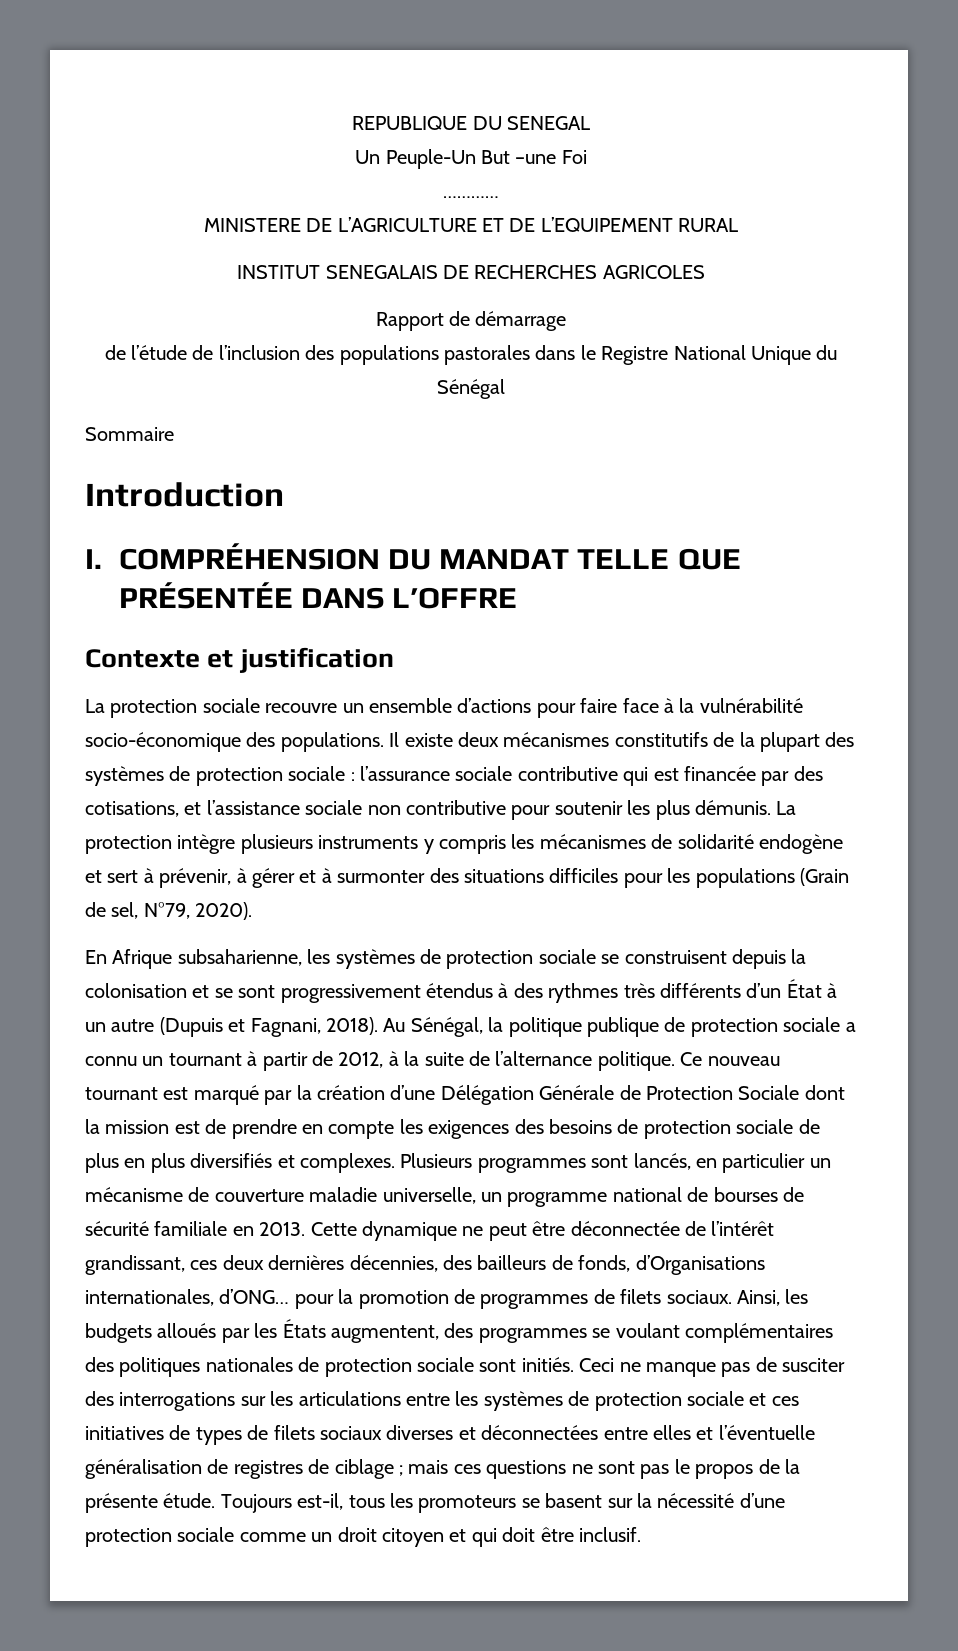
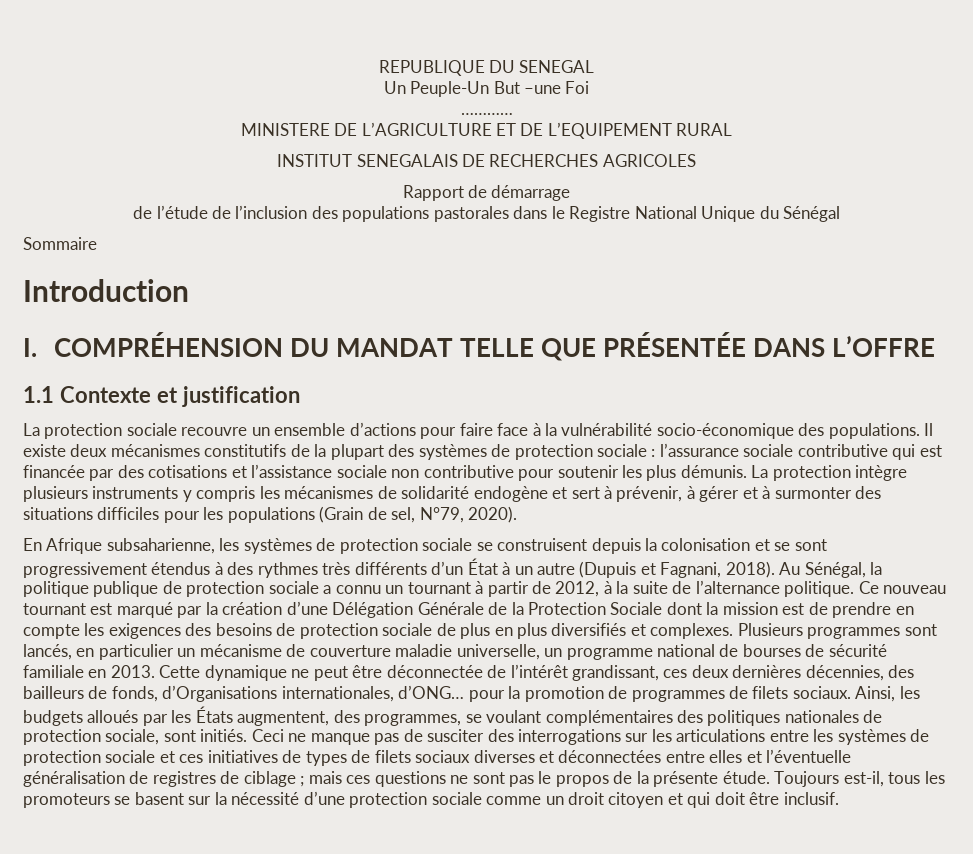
- Contexte et justification
+ 1.1 Contexte et justification
- Il existe deux mécanismes constitutifs de la plupart des systèmes de protection sociale : l’assurance sociale contributive qui est financée par des cotisations, et l’assistance sociale non contributive pour soutenir les plus démunis.
+ Il existe deux mécanismes constitutifs de la plupart des systèmes de protection sociale : l’assurance sociale contributive qui est financée par des cotisations et l’assistance sociale non contributive pour soutenir les plus démunis.
- Ce nouveau tournant est marqué par la création d’une Délégation Générale de Protection Sociale dont la mission est de prendre en compte les exigences des besoins de protection sociale de plus en plus diversifiés et complexes.
+ Ce nouveau tournant est marqué par la création d’une Délégation Générale de la Protection Sociale dont la mission est de prendre en compte les exigences des besoins de protection sociale de plus en plus diversifiés et complexes.
- Ainsi, les budgets alloués par les États augmentent, des programmes se voulant complémentaires des politiques nationales de protection sociale sont initiés.
+ Ainsi, les budgets alloués par les États augmentent, des programmes, se voulant complémentaires des politiques nationales de protection sociale, sont initiés.

